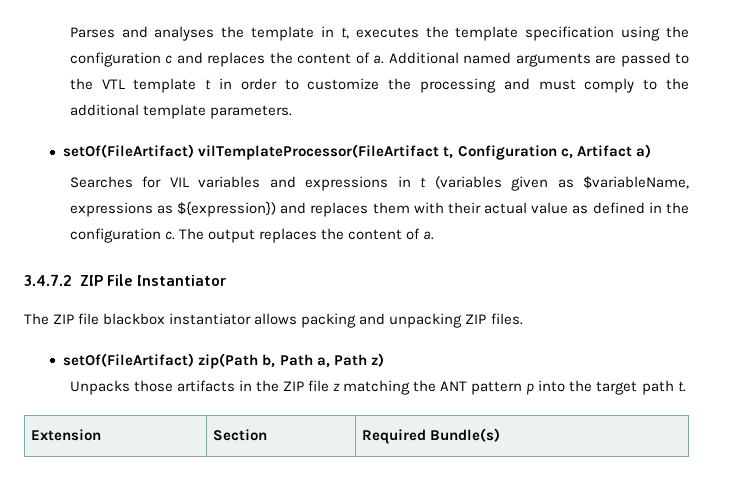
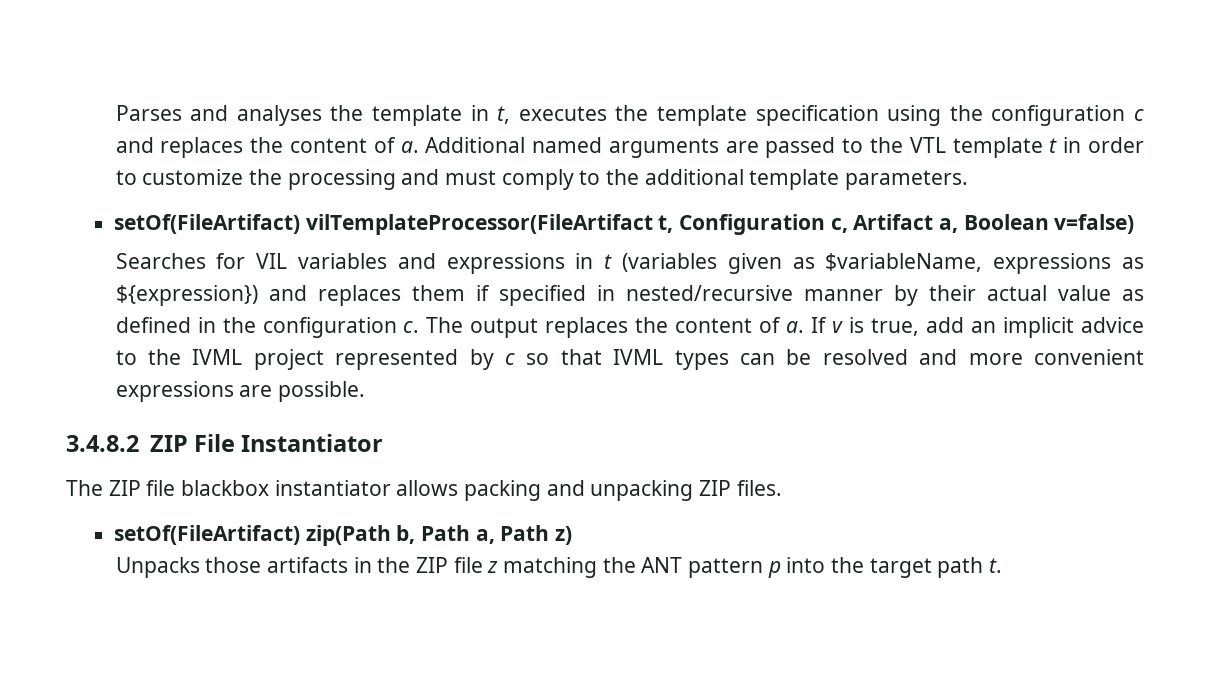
- setOf(FileArtifact) vilTemplateProcessor(FileArtifact t, Configuration c, Artifact a)
+ setOf(FileArtifact) vilTemplateProcessor(FileArtifact t, Configuration c, Artifact a, Boolean v=false)
- Searches for VIL variables and expressions in t (variables given as $variableName, expressions as ${expression}) and replaces them with their actual value as defined in the configuration c.
+ Searches for VIL variables and expressions in t (variables given as $variableName, expressions as ${expression}) and replaces them if specified in nested/recursive manner by their actual value as defined in the configuration c.
- The output replaces the content of a.
- 3.4.7.2 ZIP File Instantiator
+ The output replaces the content of a. If v is true, add an implicit advice to the IVML project represented by c so that IVML types can be resolved and more convenient expressions are possible.
+ 3.4.8.2 ZIP File Instantiator
- Extension | Section | Required Bundle(s)

